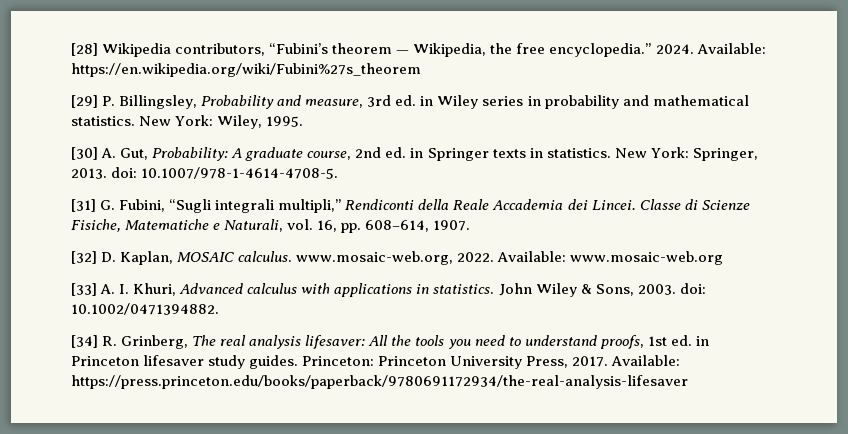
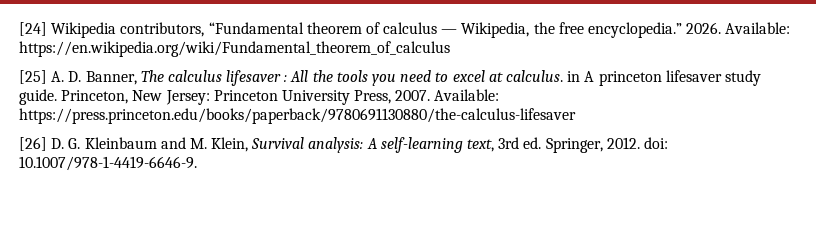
- [28] Wikipedia contributors, “Fubini’s theorem — Wikipedia, the free encyclopedia.”
+ [24] Wikipedia contributors, “Fundamental theorem of calculus — Wikipedia, the free encyclopedia.”
- 2024. Available: https://en.wikipedia.org/wiki/Fubini%27s_theorem
- [29] P. Billingsley, Probability and measure, 3rd ed. in Wiley series in probability and mathematical statistics. New York: Wiley, 1995.
- [30] A. Gut, Probability: A graduate course, 2nd ed. in Springer texts in statistics. New York: Springer, 2013. doi: 10.1007/978-1-4614-4708-5.
- [31] G. Fubini, “Sugli integrali multipli,” Rendiconti della Reale Accademia dei Lincei. Classe di Scienze Fisiche, Matematiche e Naturali, vol. 16, pp. 608–614, 1907.
- [32] D. Kaplan, MOSAIC calculus. www.mosaic-web.org, 2022. Available: www.mosaic-web.org
- [33] A. I. Khuri, Advanced calculus with applications in statistics. John Wiley & Sons, 2003. doi: 10.1002/0471394882.
- [34] R. Grinberg, The real analysis lifesaver: All the tools you need to understand proofs, 1st ed. in Princeton lifesaver study guides. Princeton: Princeton University Press, 2017. Available: https://press.princeton.edu/books/paperback/9780691172934/the-real-analysis-lifesaver
+ 2026. Available: https://en.wikipedia.org/wiki/Fundamental_theorem_of_calculus
+ [25] A. D. Banner, The calculus lifesaver : All the tools you need to excel at calculus. in A princeton lifesaver study guide. Princeton, New Jersey: Princeton University Press, 2007. Available: https://press.princeton.edu/books/paperback/9780691130880/the-calculus-lifesaver
+ [26] D. G. Kleinbaum and M. Klein, Survival analysis: A self-learning text, 3rd ed. Springer, 2012. doi: 10.1007/978-1-4419-6646-9.

